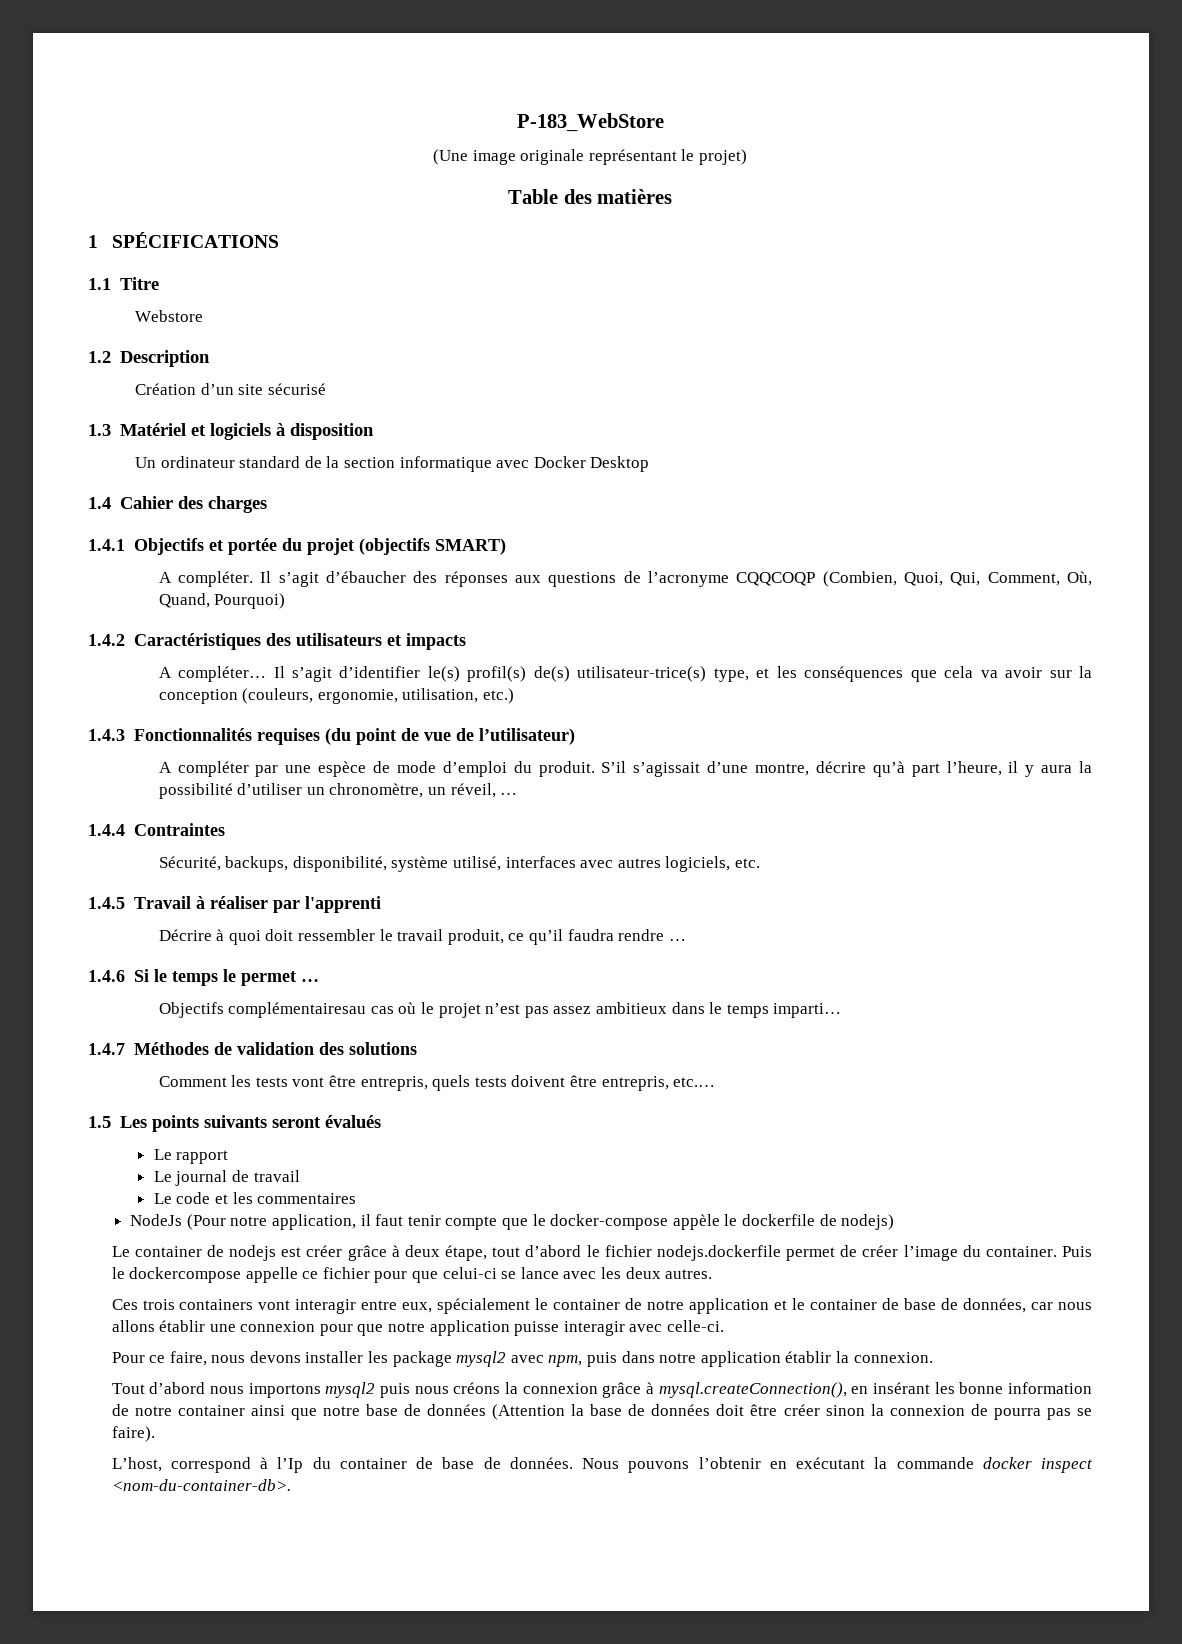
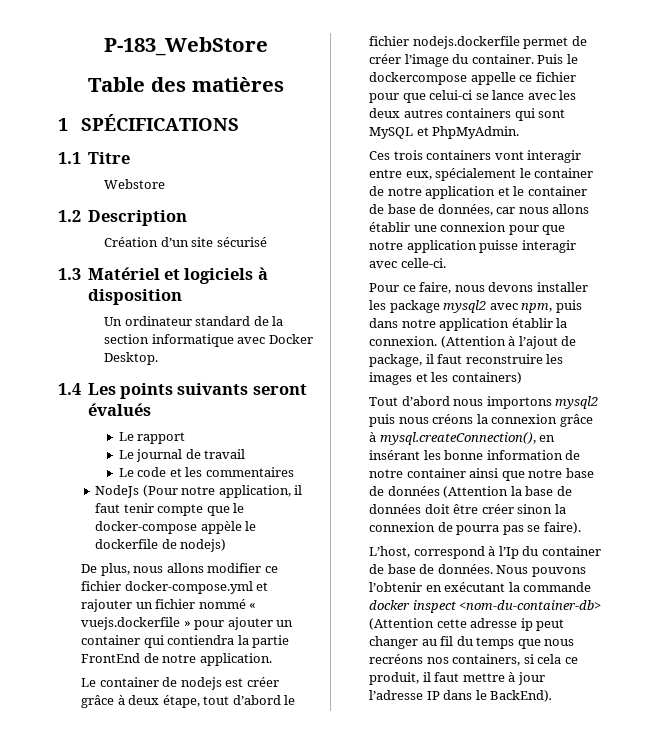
- (Une image originale représentant le projet)
- Un ordinateur standard de la section informatique avec Docker Desktop
- 1.4 Cahier des charges
- 1.4.1 Objectifs et portée du projet (objectifs SMART)
- A compléter. Il s’agit d’ébaucher des réponses aux questions de l’acronyme CQQCOQP (Combien, Quoi, Qui, Comment, Où, Quand, Pourquoi)
- 1.4.2 Caractéristiques des utilisateurs et impacts
- A compléter… Il s’agit d’identifier le(s) profil(s) de(s) utilisateur-trice(s) type, et les conséquences que cela va avoir sur la conception (couleurs, ergonomie, utilisation, etc.)
- 1.4.3 Fonctionnalités requises (du point de vue de l’utilisateur)
- A compléter par une espèce de mode d’emploi du produit. S’il s’agissait d’une montre, décrire qu’à part l’heure, il y aura la possibilité d’utiliser un chronomètre, un réveil, …
- 1.4.4 Contraintes
- Sécurité, backups, disponibilité, système utilisé, interfaces avec autres logiciels, etc.
- 1.4.5 Travail à réaliser par l'apprenti
- Décrire à quoi doit ressembler le travail produit, ce qu’il faudra rendre …
- 1.4.6 Si le temps le permet …
- Objectifs complémentairesau cas où le projet n’est pas assez ambitieux dans le temps imparti…
- 1.4.7 Méthodes de validation des solutions
- Comment les tests vont être entrepris, quels tests doivent être entrepris, etc.…
- 1.5 Les points suivants seront évalués
+ Un ordinateur standard de la section informatique avec Docker Desktop.
+ 1.4 Les points suivants seront évalués
+ De plus, nous allons modifier ce fichier docker-compose.yml et rajouter un fichier nommé « vuejs.dockerfile » pour ajouter un container qui contiendra la partie FrontEnd de notre application.
- Puis le dockercompose appelle ce fichier pour que celui-ci se lance avec les deux autres.
+ Puis le dockercompose appelle ce fichier pour que celui-ci se lance avec les deux autres containers qui sont MySQL et PhpMyAdmin.
+ (Attention à l’ajout de package, il faut reconstruire les images et les containers)
- Nous pouvons l’obtenir en exécutant la commande docker inspect <nom-du-container-db>.
+ Nous pouvons l’obtenir en exécutant la commande docker inspect <nom-du-container-db> (Attention cette adresse ip peut changer au fil du temps que nous recréons nos containers, si cela ce produit, il faut mettre à jour l’adresse IP dans le BackEnd).

